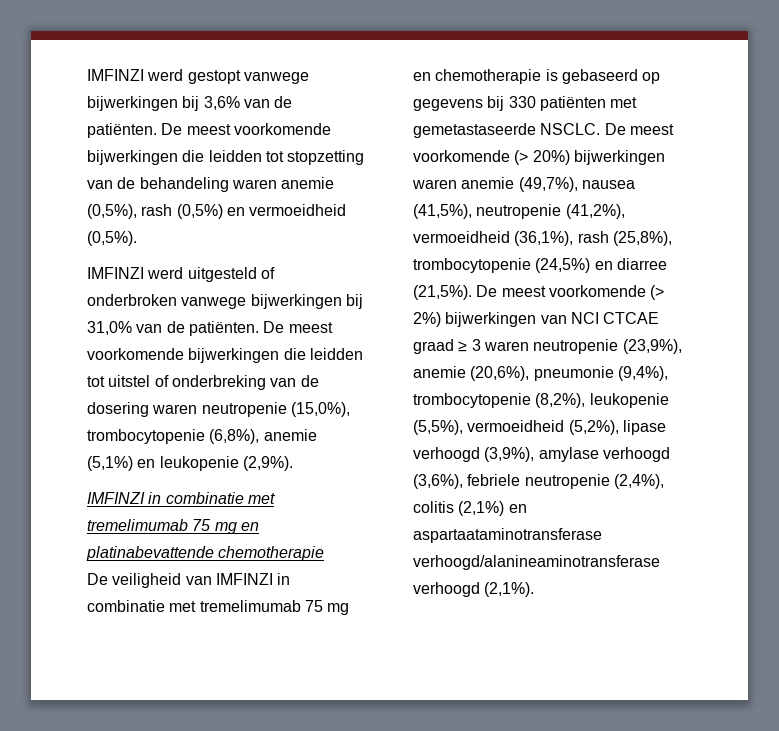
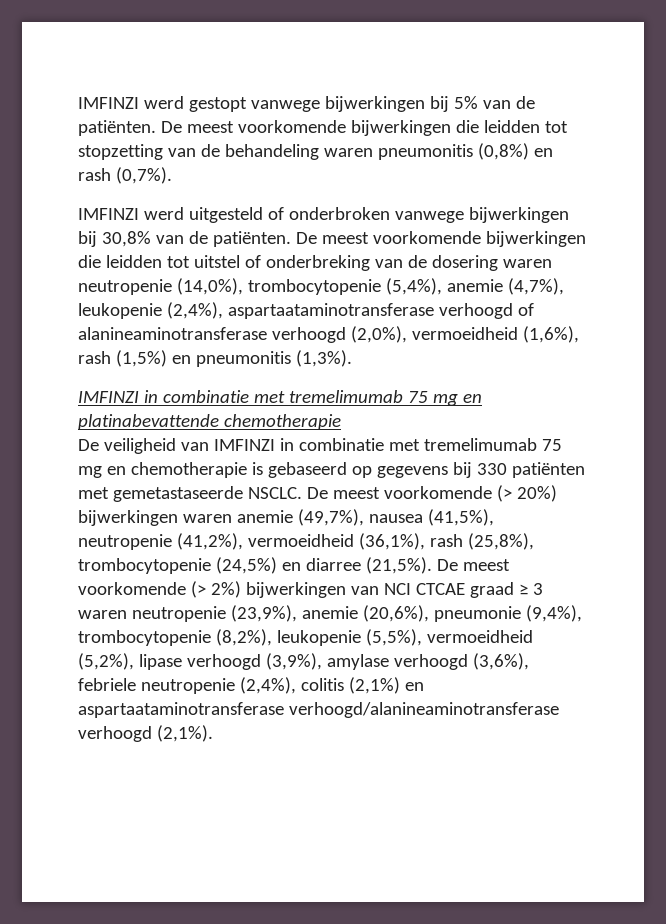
- IMFINZI werd gestopt vanwege bijwerkingen bij 3,6% van de patiënten.
+ IMFINZI werd gestopt vanwege bijwerkingen bij 5% van de patiënten.
- De meest voorkomende bijwerkingen die leidden tot stopzetting van de behandeling waren anemie (0,5%), rash (0,5%) en vermoeidheid (0,5%).
+ De meest voorkomende bijwerkingen die leidden tot stopzetting van de behandeling waren pneumonitis (0,8%) en rash (0,7%).
- IMFINZI werd uitgesteld of onderbroken vanwege bijwerkingen bij 31,0% van de patiënten.
+ IMFINZI werd uitgesteld of onderbroken vanwege bijwerkingen bij 30,8% van de patiënten.
- De meest voorkomende bijwerkingen die leidden tot uitstel of onderbreking van de dosering waren neutropenie (15,0%), trombocytopenie (6,8%), anemie (5,1%) en leukopenie (2,9%).
+ De meest voorkomende bijwerkingen die leidden tot uitstel of onderbreking van de dosering waren neutropenie (14,0%), trombocytopenie (5,4%), anemie (4,7%), leukopenie (2,4%), aspartaataminotransferase verhoogd of alanineaminotransferase verhoogd (2,0%), vermoeidheid (1,6%), rash (1,5%) en pneumonitis (1,3%).

